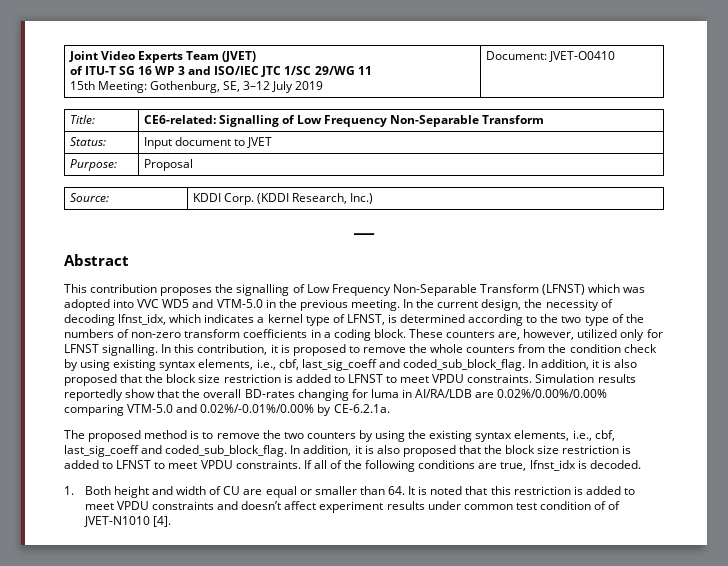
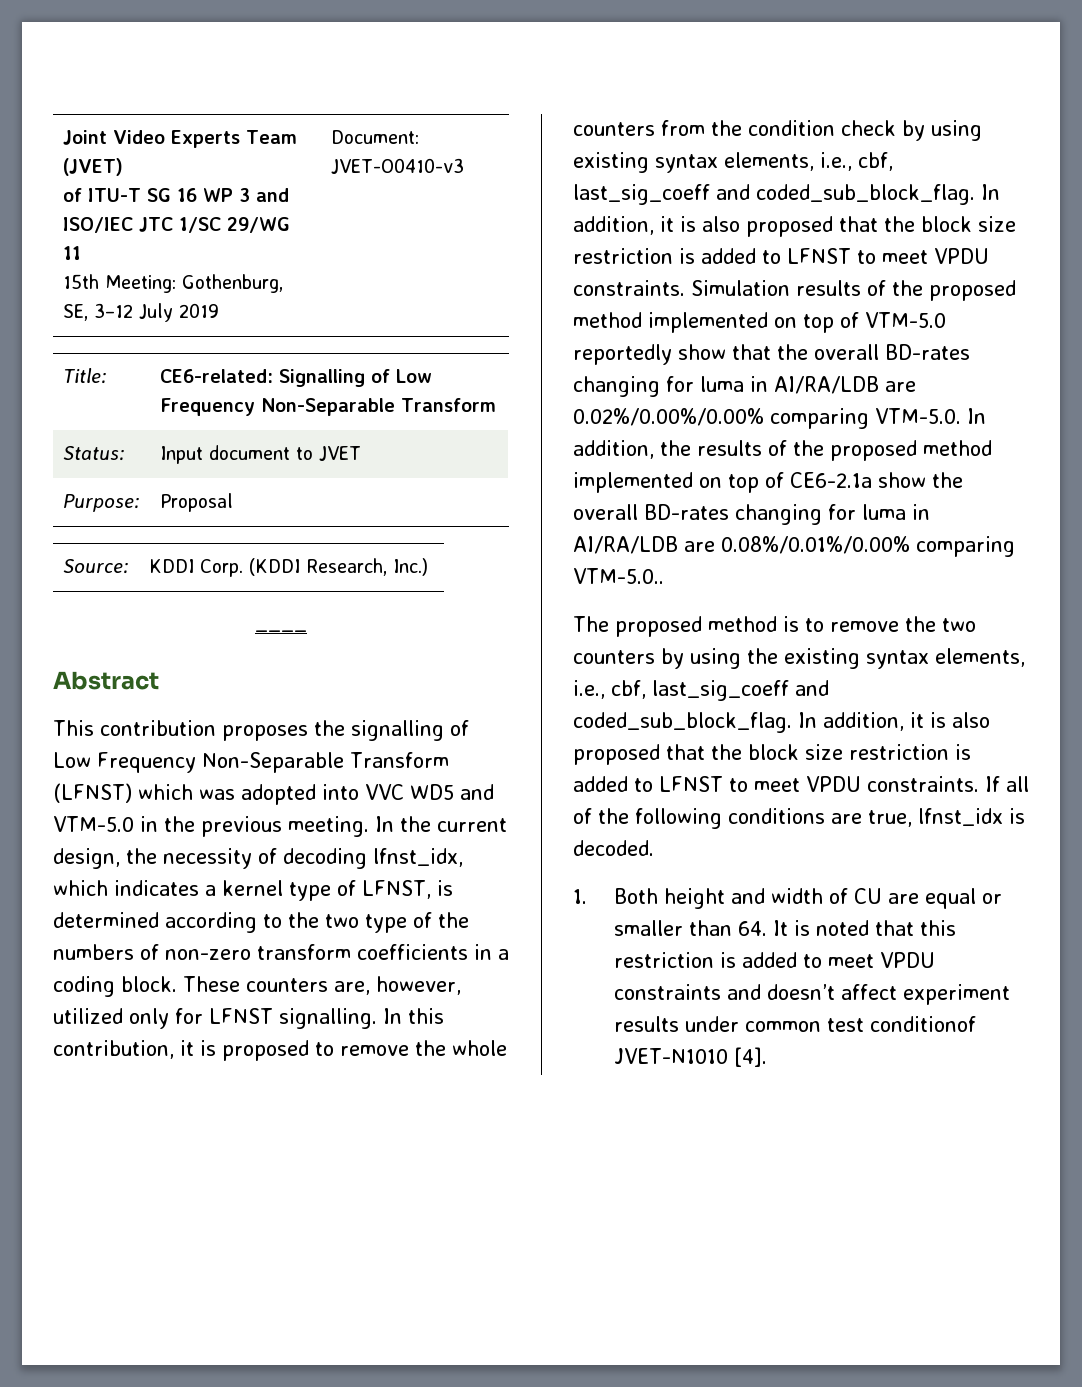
  Joint Video Experts Team (JVET)
  of ITU-T SG 16 WP 3 and ISO/IEC JTC 1/SC 29/WG 11
- 15th Meeting: Gothenburg, SE, 3–12 July 2019 | Document: JVET-O0410
+ 15th Meeting: Gothenburg, SE, 3–12 July 2019 | Document: JVET-O0410-v3
- Simulation results reportedly show that the overall BD-rates changing for luma in AI/RA/LDB are 0.02%/0.00%/0.00% comparing VTM-5.0 and 0.02%/-0.01%/0.00% by CE-6.2.1a.
+ Simulation results of the proposed method implemented on top of VTM-5.0 reportedly show that the overall BD-rates changing for luma in AI/RA/LDB are 0.02%/0.00%/0.00% comparing VTM-5.0. In addition, the results of the proposed method implemented on top of CE6-2.1a show the overall BD-rates changing for luma in AI/RA/LDB are 0.08%/0.01%/0.00% comparing VTM-5.0..
- 1. Both height and width of CU are equal or smaller than 64. It is noted that this restriction is added to meet VPDU constraints and doesn’t affect experiment results under common test condition of of JVET-N1010 [4].
+ 1. Both height and width of CU are equal or smaller than 64. It is noted that this restriction is added to meet VPDU constraints and doesn’t affect experiment results under common test conditionof JVET-N1010 [4].

